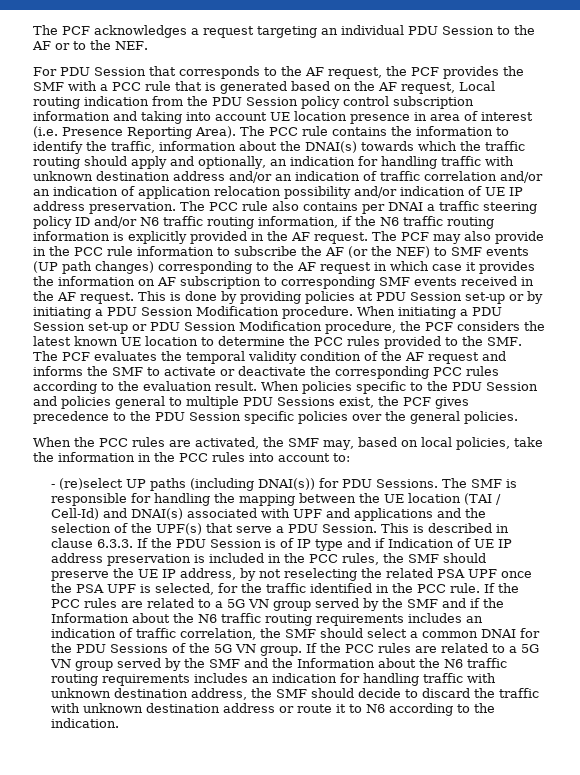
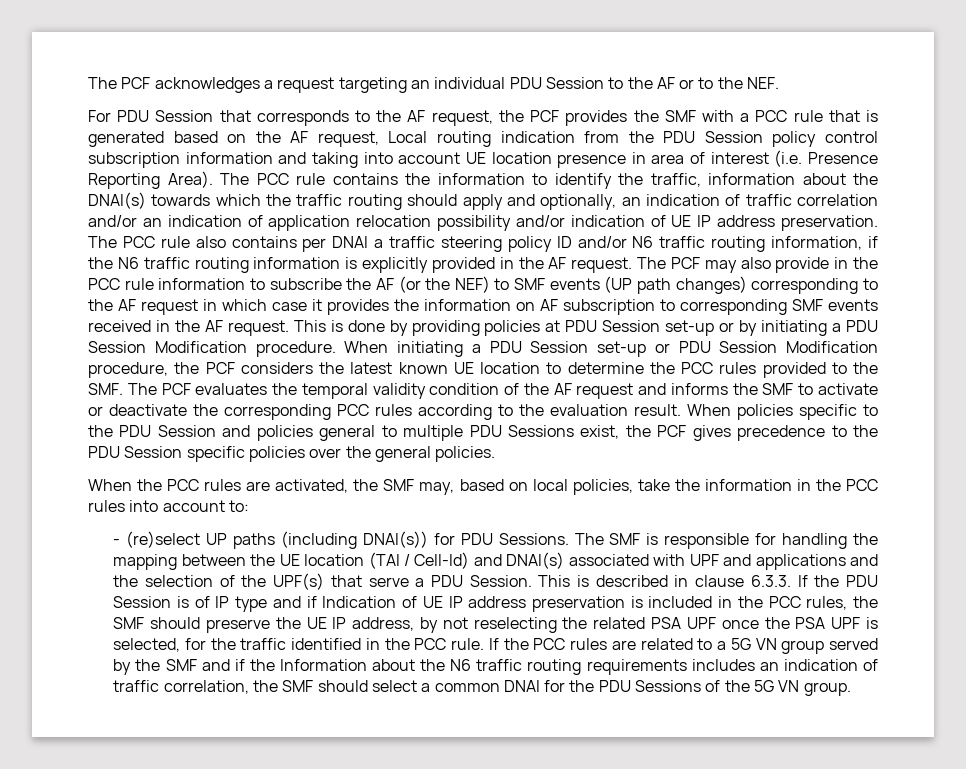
- The PCC rule contains the information to identify the traffic, information about the DNAI(s) towards which the traffic routing should apply and optionally, an indication for handling traffic with unknown destination address and/or an indication of traffic correlation and/or an indication of application relocation possibility and/or indication of UE IP address preservation.
+ The PCC rule contains the information to identify the traffic, information about the DNAI(s) towards which the traffic routing should apply and optionally, an indication of traffic correlation and/or an indication of application relocation possibility and/or indication of UE IP address preservation.
- If the PCC rules are related to a 5G VN group served by the SMF and the Information about the N6 traffic routing requirements includes an indication for handling traffic with unknown destination address, the SMF should decide to discard the traffic with unknown destination address or route it to N6 according to the indication.

